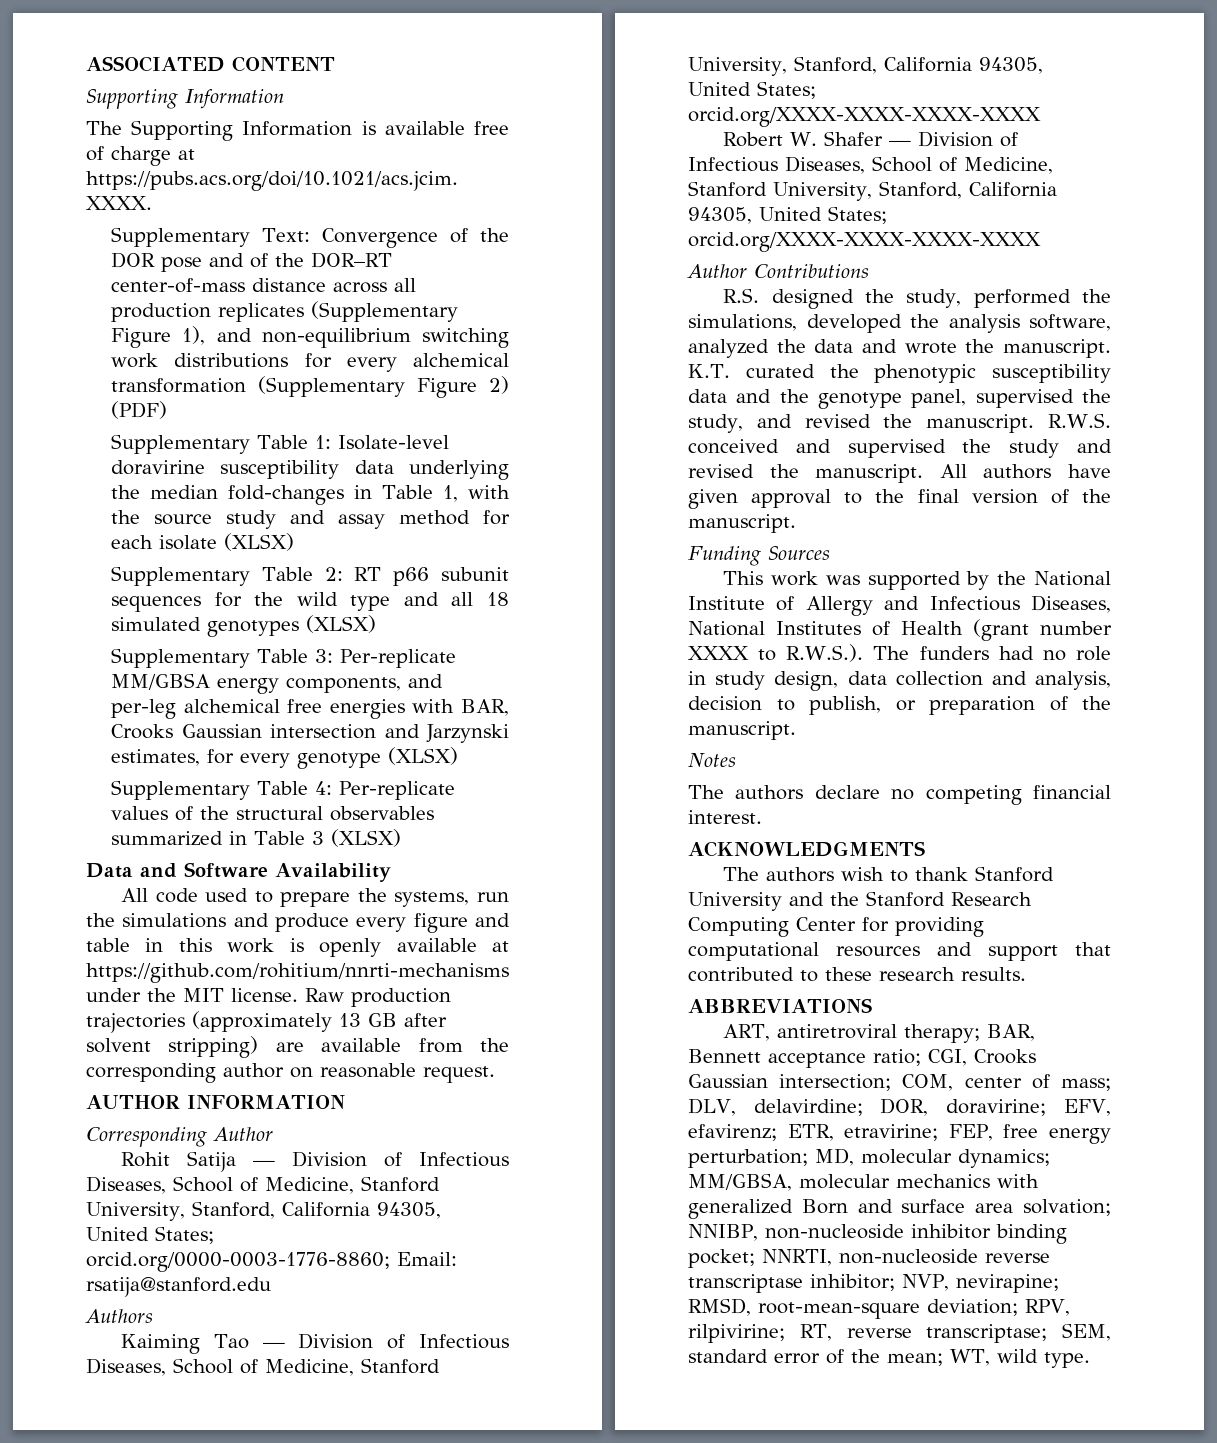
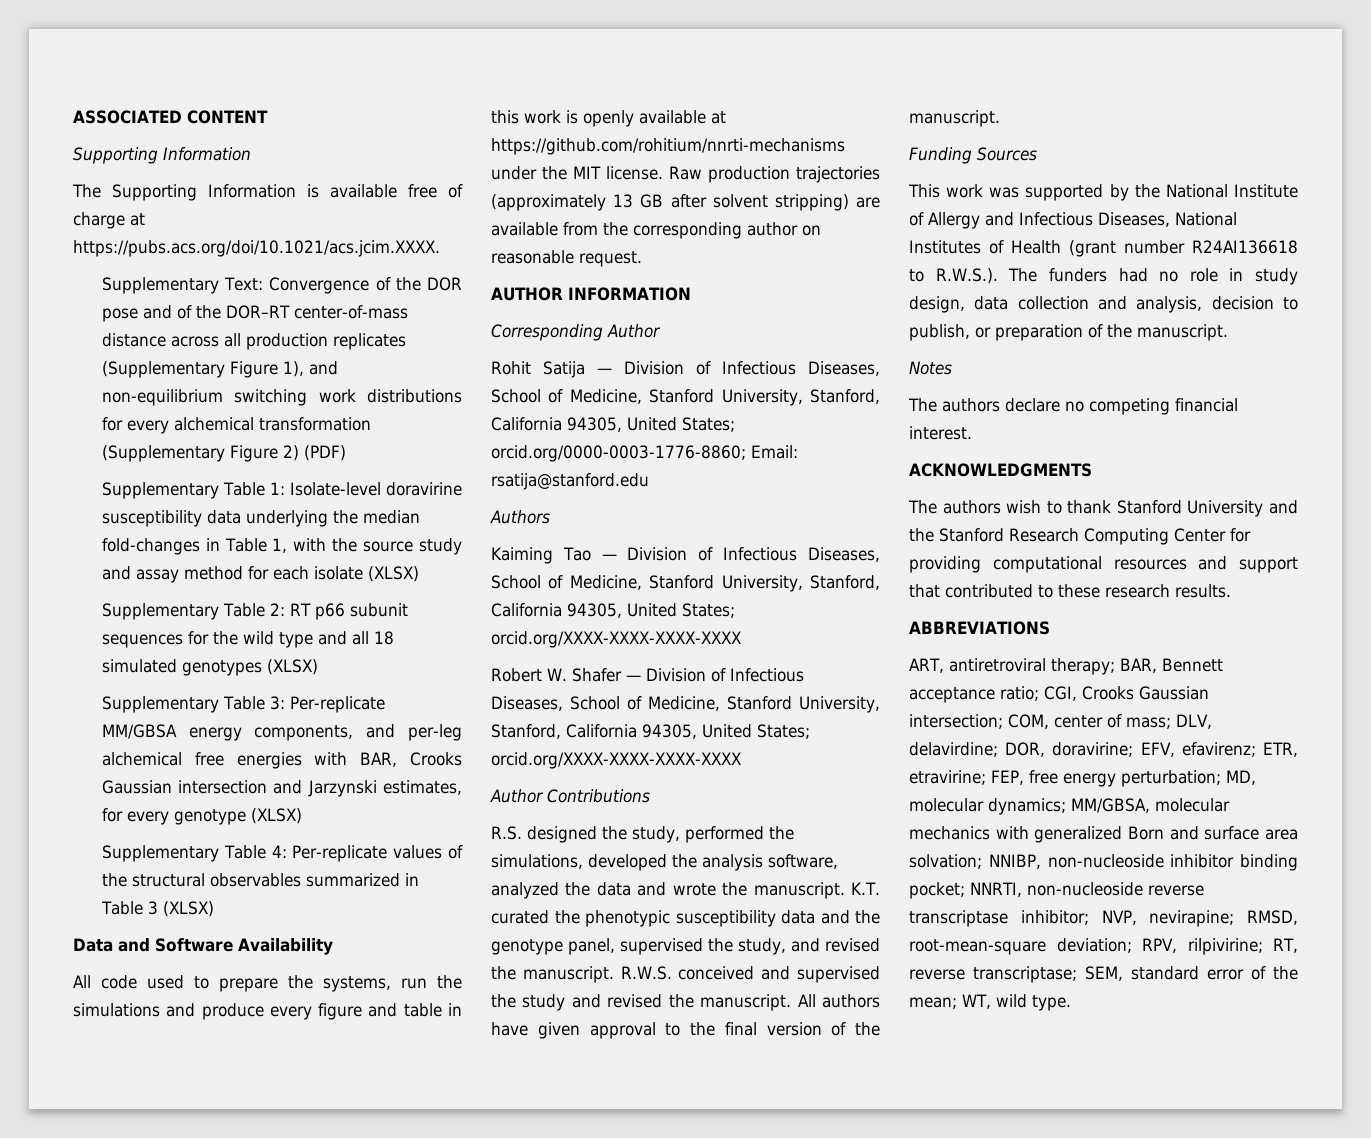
- This work was supported by the National Institute of Allergy and Infectious Diseases, National Institutes of Health (grant number XXXX to R.W.S.). The funders had no role in study design, data collection and analysis, decision to publish, or preparation of the manuscript.
+ This work was supported by the National Institute of Allergy and Infectious Diseases, National Institutes of Health (grant number R24AI136618 to R.W.S.). The funders had no role in study design, data collection and analysis, decision to publish, or preparation of the manuscript.

